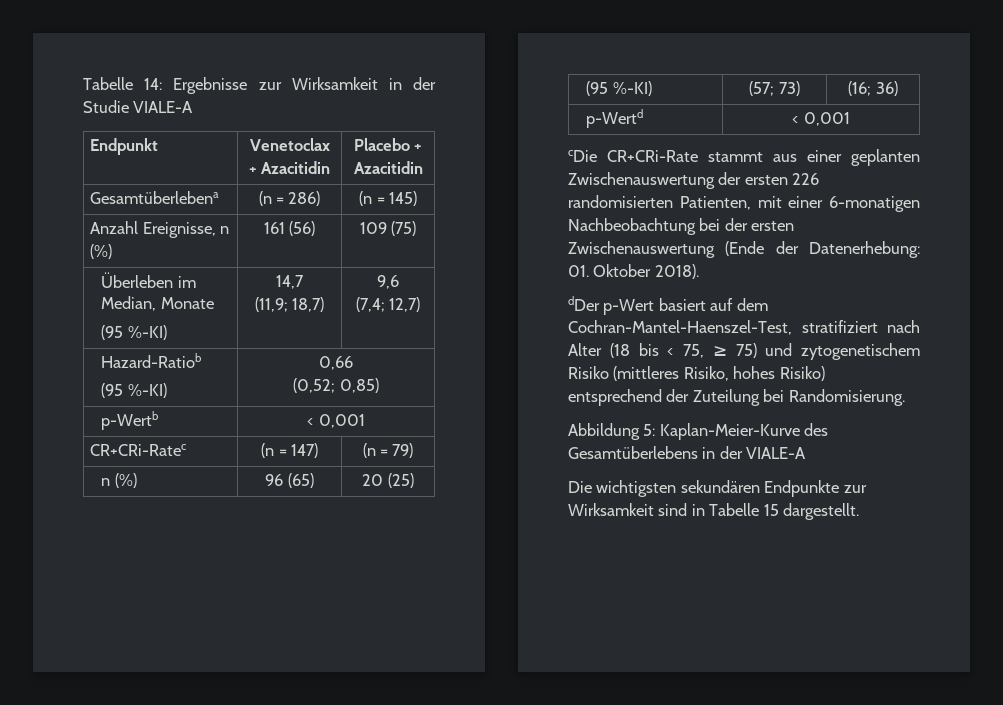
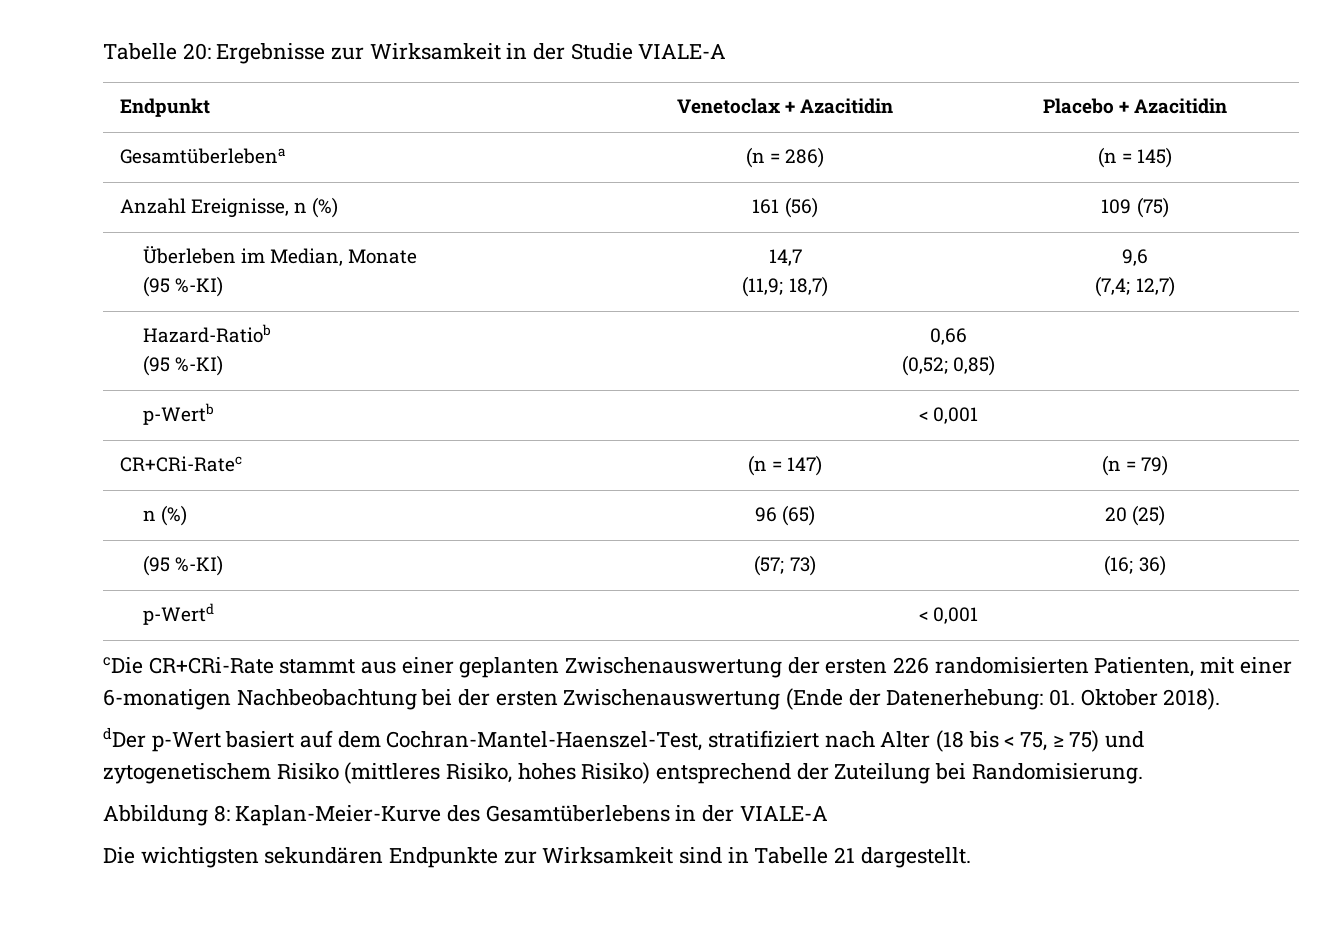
- Tabelle 14: Ergebnisse zur Wirksamkeit in der Studie VIALE-A
+ Tabelle 20: Ergebnisse zur Wirksamkeit in der Studie VIALE-A
- Abbildung 5: Kaplan-Meier-Kurve des Gesamtüberlebens in der VIALE-A
+ Abbildung 8: Kaplan-Meier-Kurve des Gesamtüberlebens in der VIALE-A
- Die wichtigsten sekundären Endpunkte zur Wirksamkeit sind in Tabelle 15 dargestellt.
+ Die wichtigsten sekundären Endpunkte zur Wirksamkeit sind in Tabelle 21 dargestellt.

